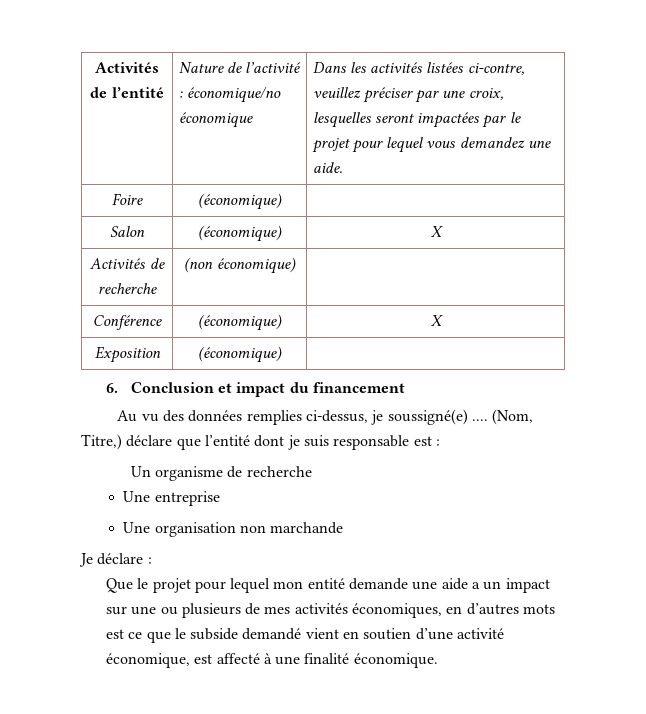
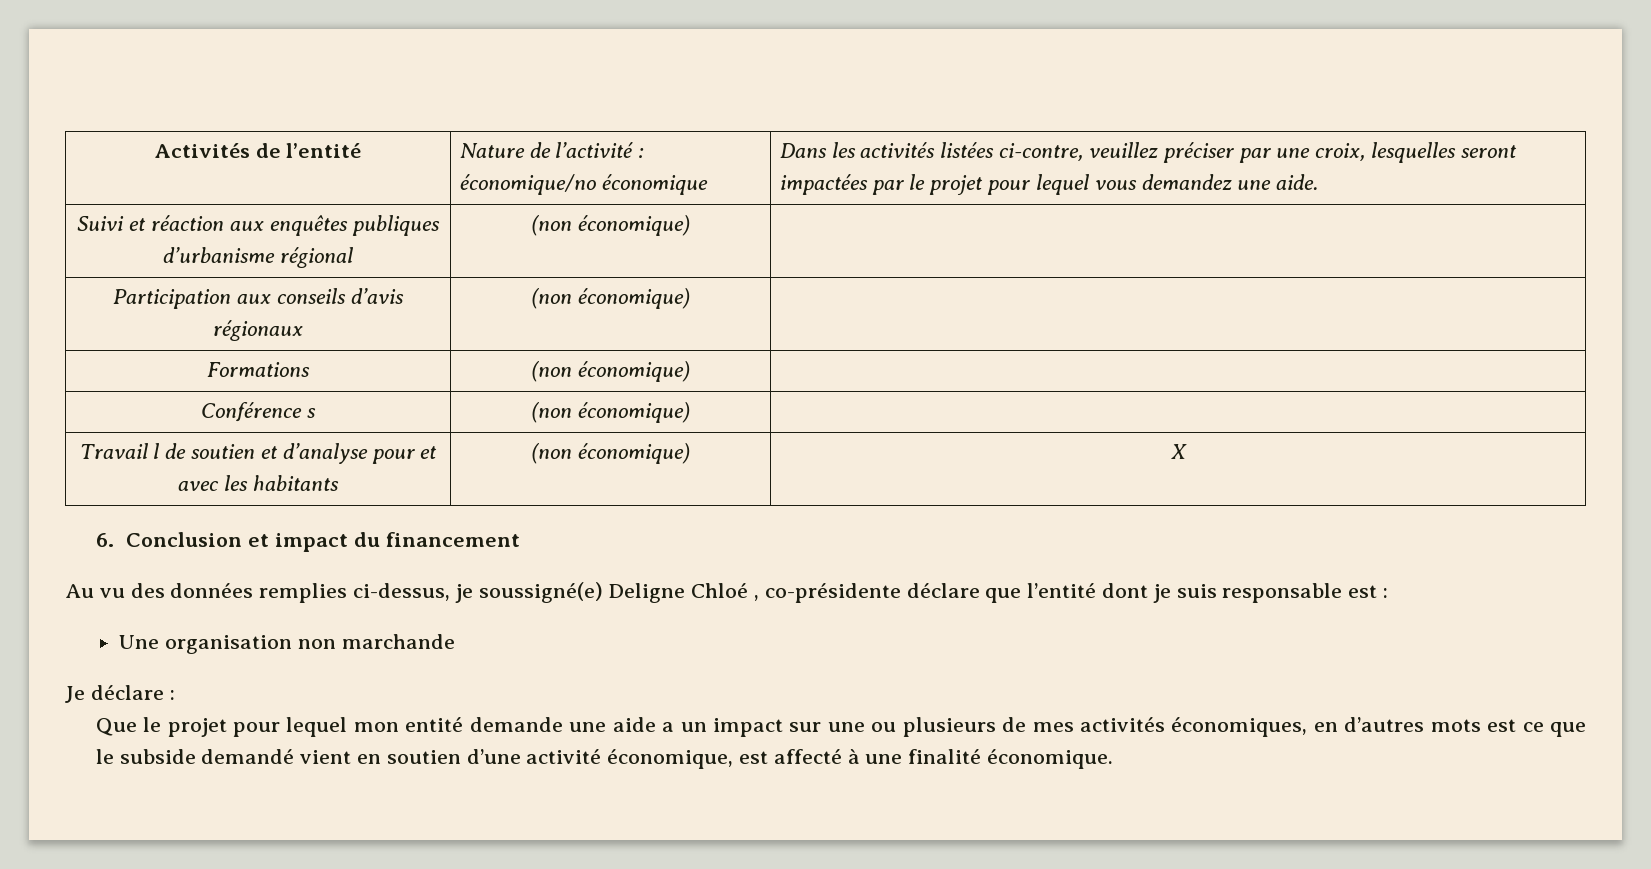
- Foire | (économique) |
- Salon | (économique) | X
- Activités de recherche | (non économique) |
- Conférence | (économique) | X
- Exposition | (économique) |
+ Suivi et réaction aux enquêtes publiques d’urbanisme régional | (non économique) |
+ Participation aux conseils d’avis régionaux | (non économique) |
+ Formations | (non économique) |
+ Conférence s | (non économique) |
+ Travail l de soutien et d’analyse pour et avec les habitants | (non économique) | X
- Au vu des données remplies ci-dessus, je soussigné(e) .... (Nom, Titre,) déclare que l’entité dont je suis responsable est :
+ Au vu des données remplies ci-dessus, je soussigné(e) Deligne Chloé , co-présidente déclare que l’entité dont je suis responsable est :
- Un organisme de recherche
- Une entreprise

